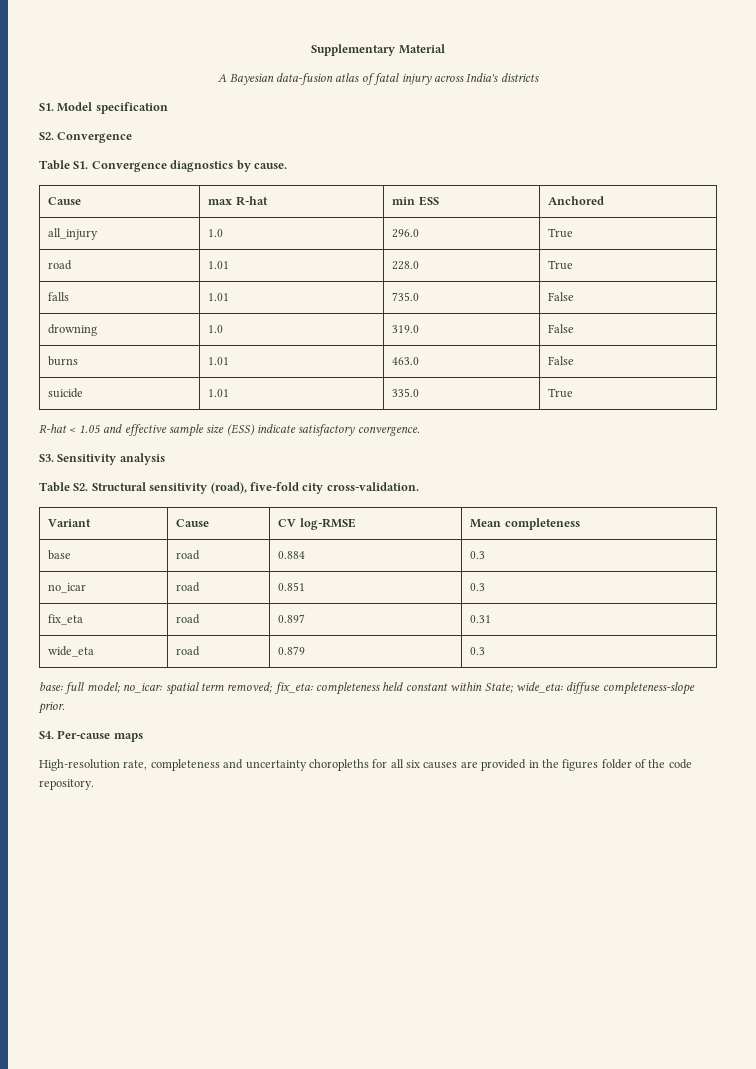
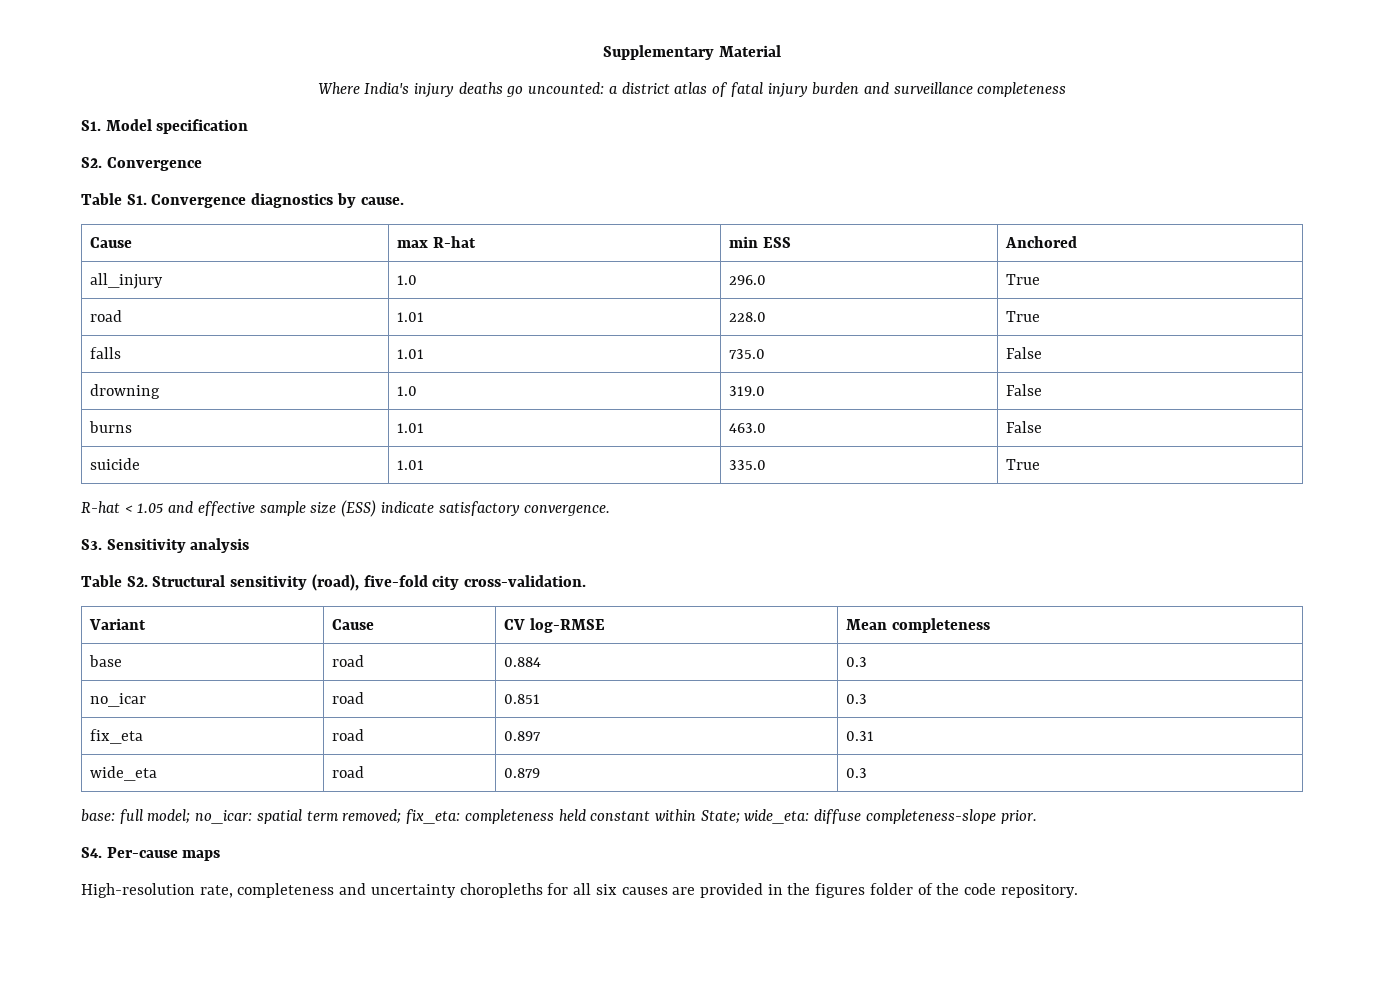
- A Bayesian data-fusion atlas of fatal injury across India's districts
+ Where India's injury deaths go uncounted: a district atlas of fatal injury burden and surveillance completeness

